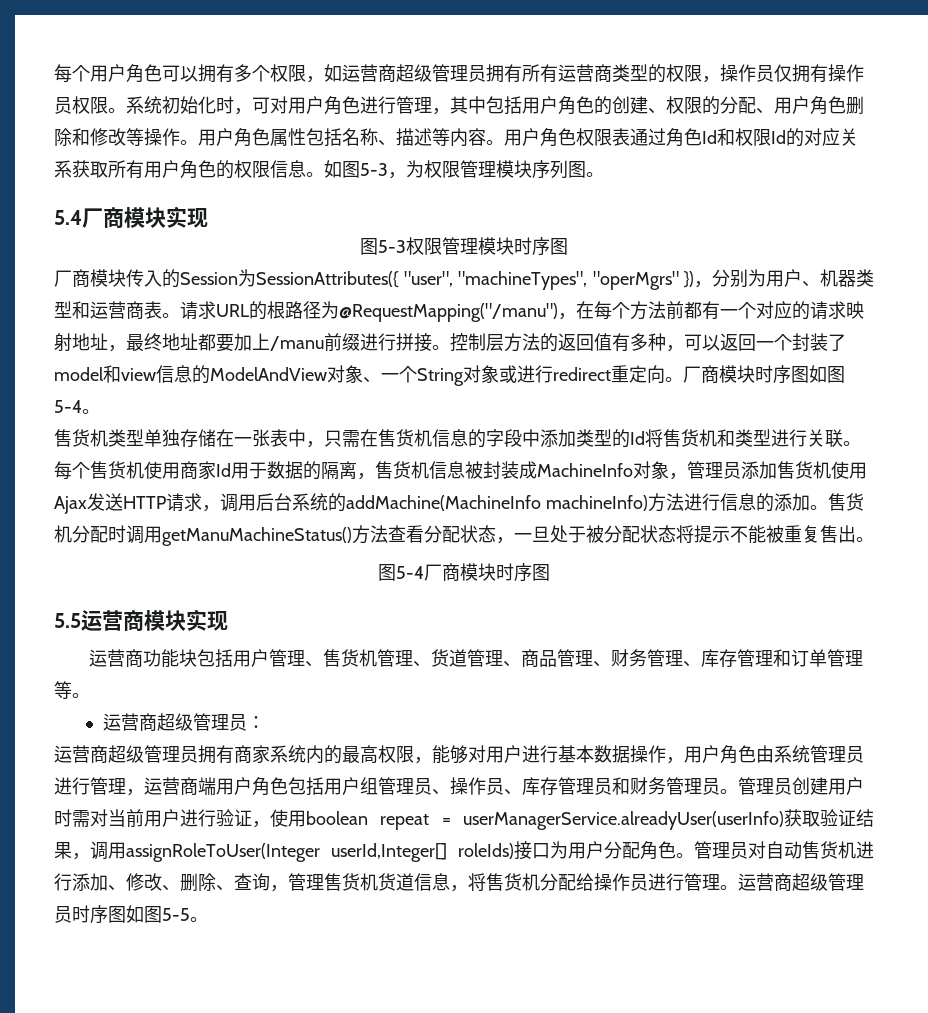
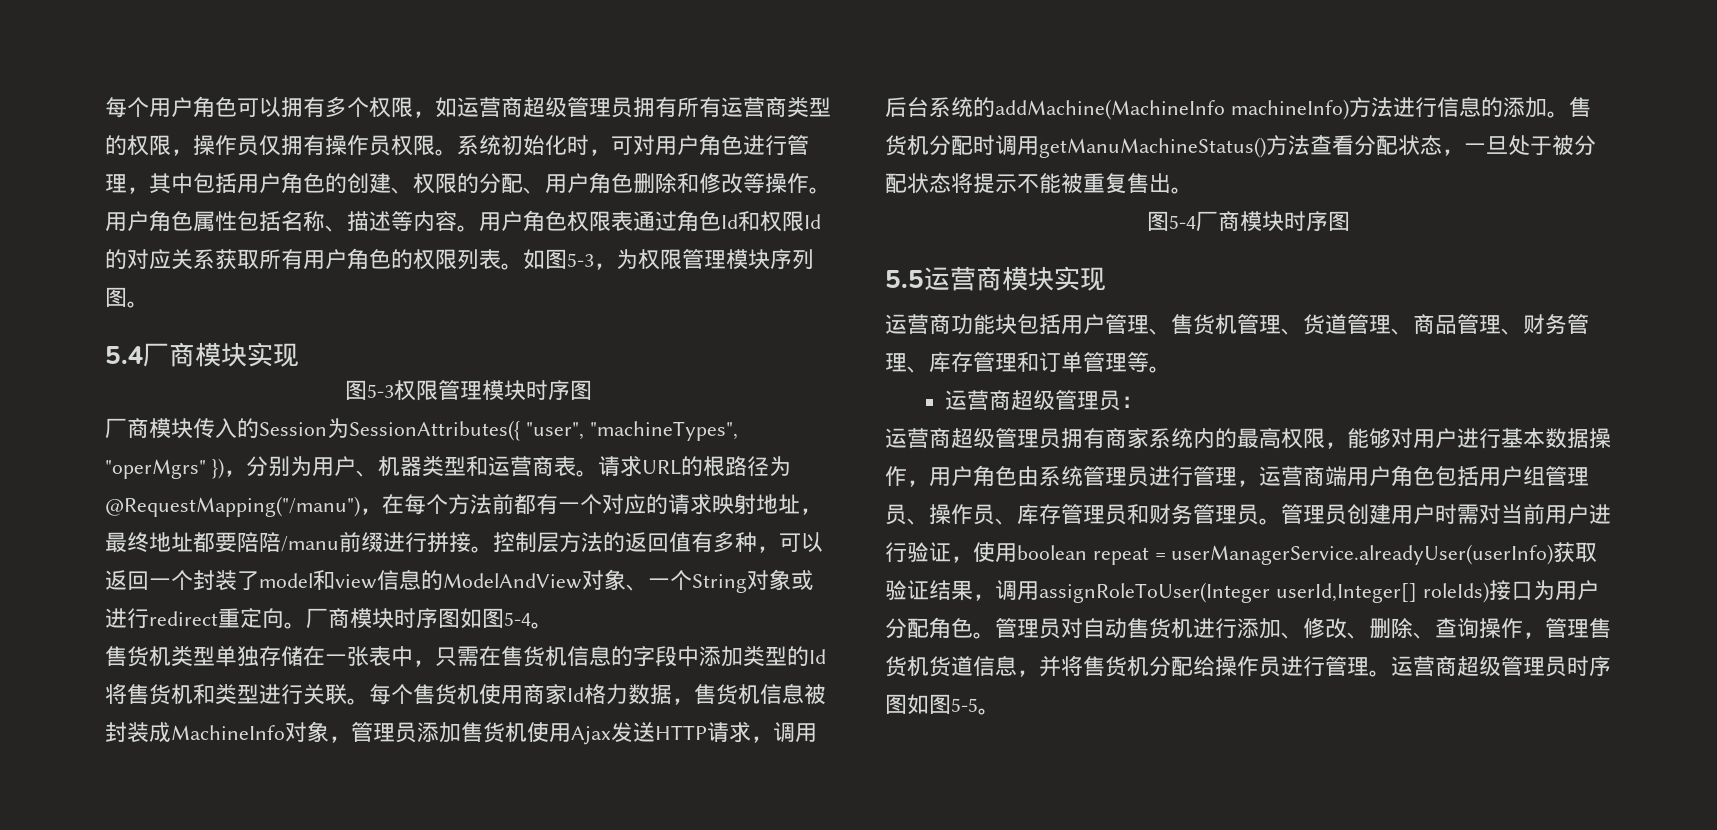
- 用户角色权限表通过角色Id和权限Id的对应关系获取所有用户角色的权限信息。
+ 用户角色权限表通过角色Id和权限Id的对应关系获取所有用户角色的权限列表。
- 请求URL的根路径为@RequestMapping("/manu")，在每个方法前都有一个对应的请求映射地址，最终地址都要加上/manu前缀进行拼接。
+ 请求URL的根路径为@RequestMapping("/manu")，在每个方法前都有一个对应的请求映射地址，最终地址都要陪陪/manu前缀进行拼接。
- 每个售货机使用商家Id用于数据的隔离，售货机信息被封装成MachineInfo对象，管理员添加售货机使用Ajax发送HTTP请求，调用后台系统的addMachine(MachineInfo machineInfo)方法进行信息的添加。
+ 每个售货机使用商家Id格力数据，售货机信息被封装成MachineInfo对象，管理员添加售货机使用Ajax发送HTTP请求，调用后台系统的addMachine(MachineInfo machineInfo)方法进行信息的添加。
- 管理员对自动售货机进行添加、修改、删除、查询，管理售货机货道信息，将售货机分配给操作员进行管理。
+ 管理员对自动售货机进行添加、修改、删除、查询操作，管理售货机货道信息，并将售货机分配给操作员进行管理。

